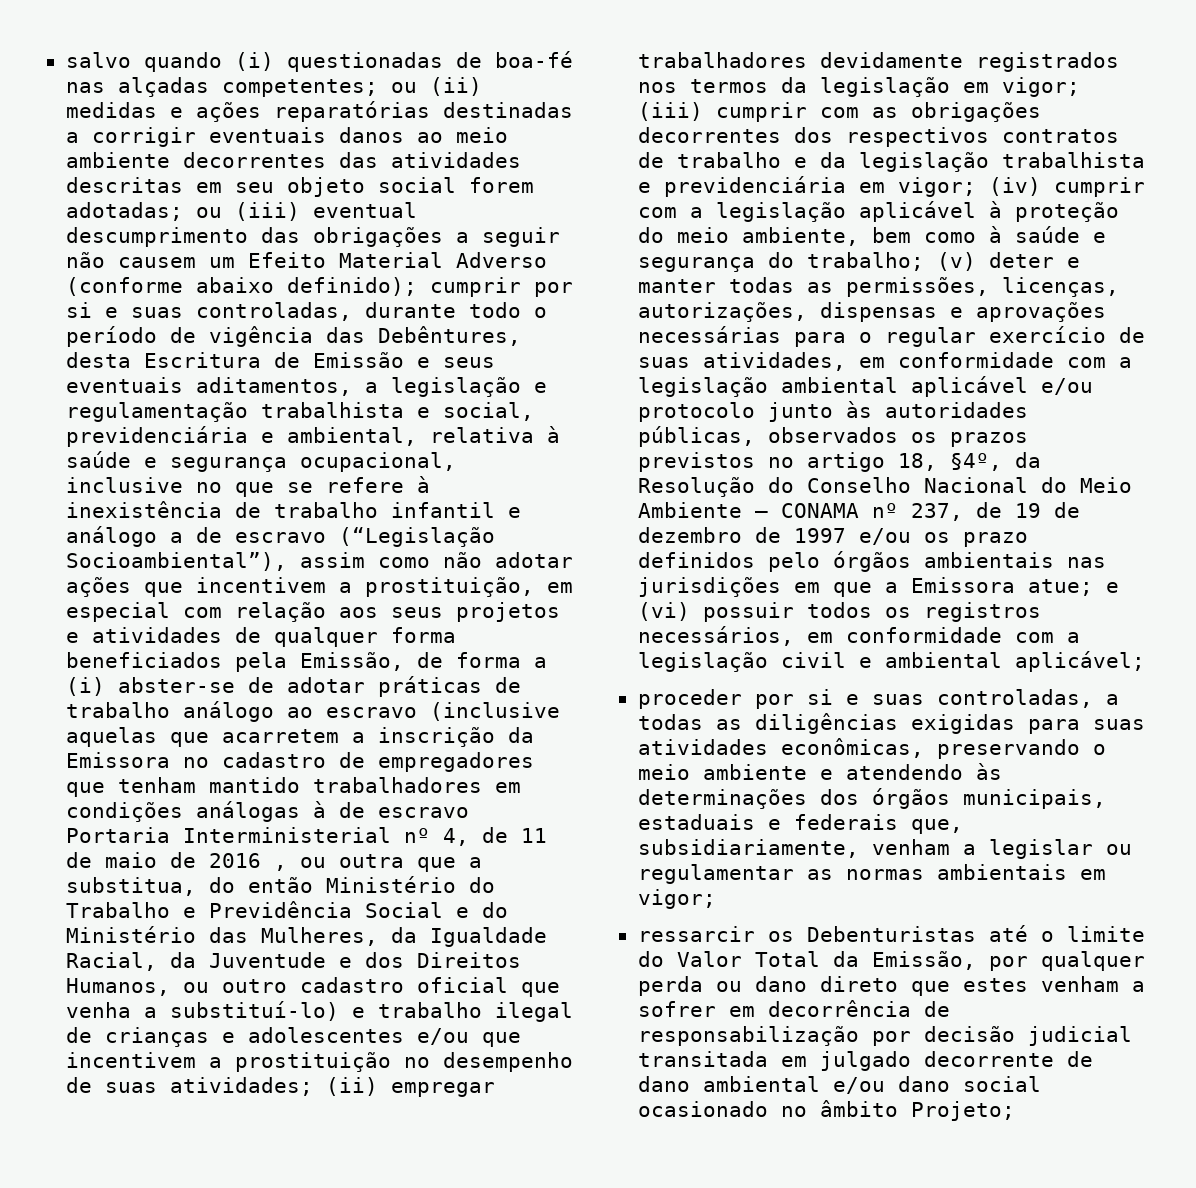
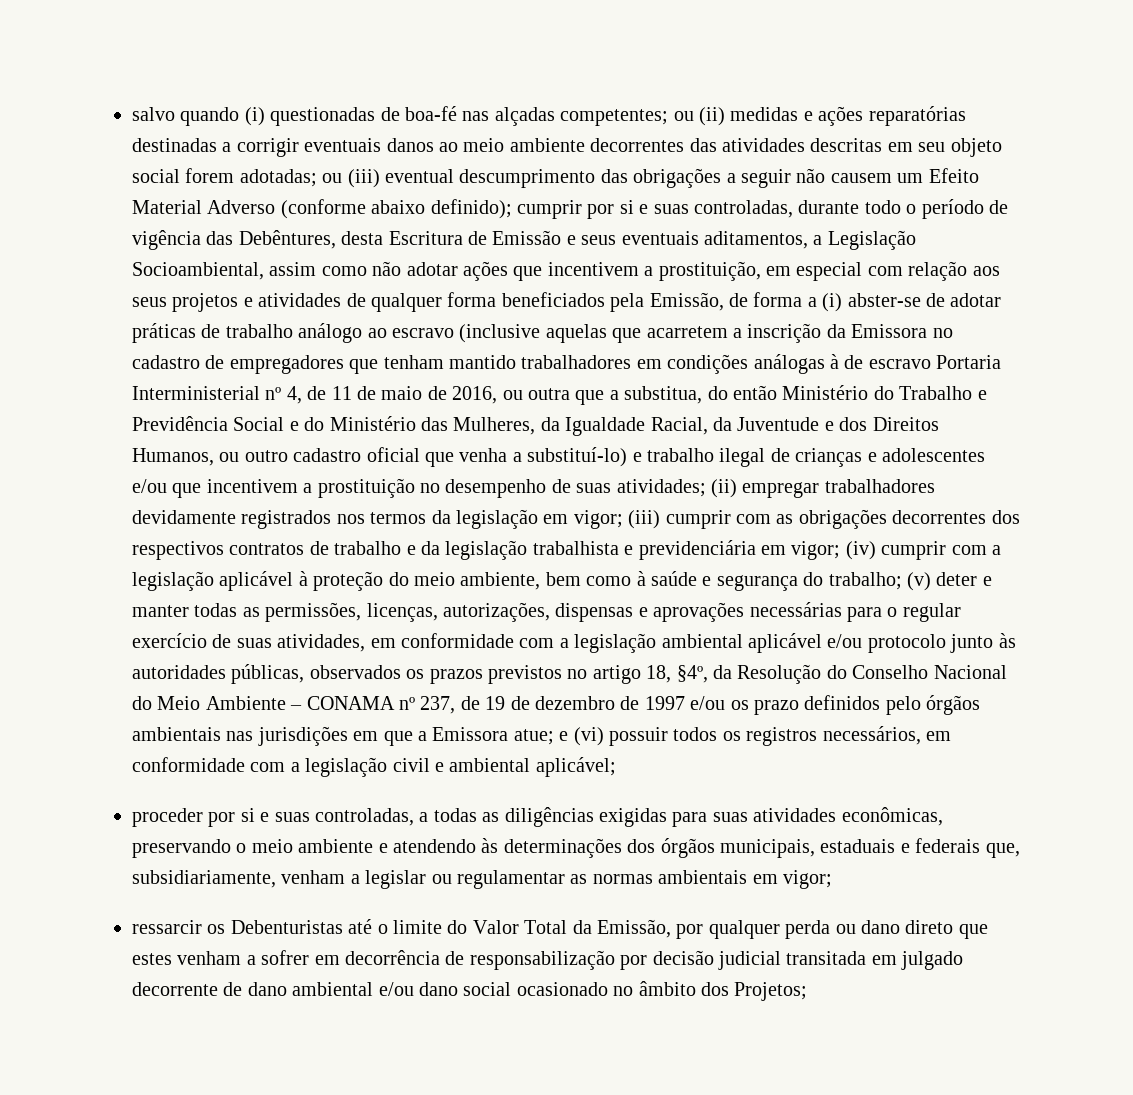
- cumprir por si e suas controladas, durante todo o período de vigência das Debêntures, desta Escritura de Emissão e seus eventuais aditamentos, a legislação e regulamentação trabalhista e social, previdenciária e ambiental, relativa à saúde e segurança ocupacional, inclusive no que se refere à inexistência de trabalho infantil e análogo a de escravo (“Legislação Socioambiental”), assim como não adotar ações que incentivem a prostituição, em especial com relação aos seus projetos e atividades de qualquer forma beneficiados pela Emissão, de forma a (i) abster-se de adotar práticas de trabalho análogo ao escravo (inclusive aquelas que acarretem a inscrição da Emissora no cadastro de empregadores que tenham mantido trabalhadores em condições análogas à de escravo Portaria Interministerial nº 4, de 11 de maio de 2016 , ou outra que a substitua, do então Ministério do Trabalho e Previdência Social e do Ministério das Mulheres, da Igualdade Racial, da Juventude e dos Direitos Humanos, ou outro cadastro oficial que venha a substituí-lo) e trabalho ilegal de crianças e adolescentes e/ou que incentivem a prostituição no desempenho de suas atividades;
+ cumprir por si e suas controladas, durante todo o período de vigência das Debêntures, desta Escritura de Emissão e seus eventuais aditamentos, a Legislação Socioambiental, assim como não adotar ações que incentivem a prostituição, em especial com relação aos seus projetos e atividades de qualquer forma beneficiados pela Emissão, de forma a (i) abster-se de adotar práticas de trabalho análogo ao escravo (inclusive aquelas que acarretem a inscrição da Emissora no cadastro de empregadores que tenham mantido trabalhadores em condições análogas à de escravo Portaria Interministerial nº 4, de 11 de maio de 2016, ou outra que a substitua, do então Ministério do Trabalho e Previdência Social e do Ministério das Mulheres, da Igualdade Racial, da Juventude e dos Direitos Humanos, ou outro cadastro oficial que venha a substituí-lo) e trabalho ilegal de crianças e adolescentes e/ou que incentivem a prostituição no desempenho de suas atividades;
- ressarcir os Debenturistas até o limite do Valor Total da Emissão, por qualquer perda ou dano direto que estes venham a sofrer em decorrência de responsabilização por decisão judicial transitada em julgado decorrente de dano ambiental e/ou dano social ocasionado no âmbito Projeto;
+ ressarcir os Debenturistas até o limite do Valor Total da Emissão, por qualquer perda ou dano direto que estes venham a sofrer em decorrência de responsabilização por decisão judicial transitada em julgado decorrente de dano ambiental e/ou dano social ocasionado no âmbito dos Projetos;

